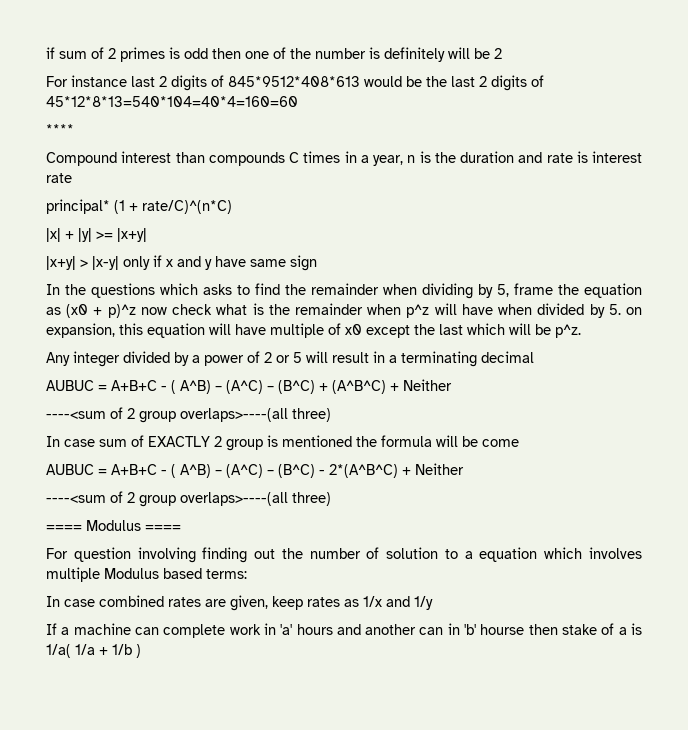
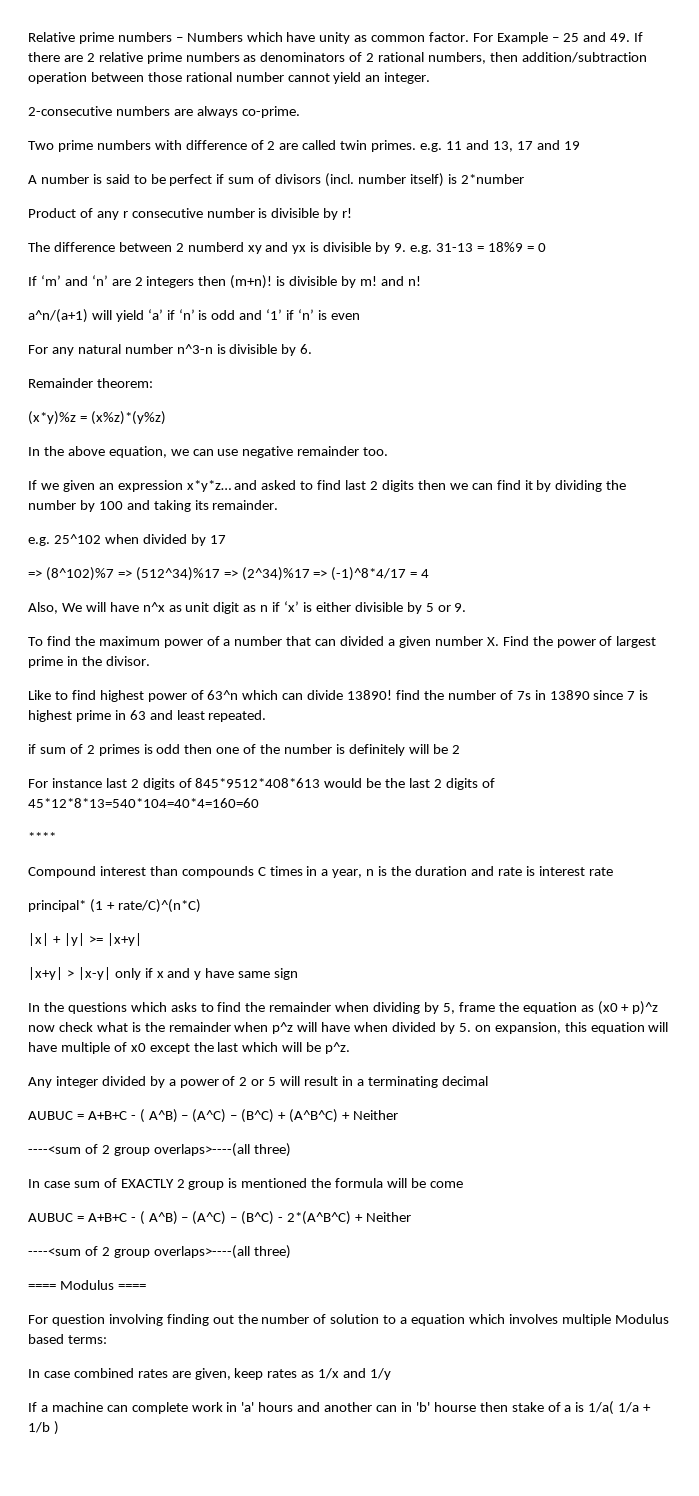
+ Relative prime numbers – Numbers which have unity as common factor. For Example – 25 and 49. If there are 2 relative prime numbers as denominators of 2 rational numbers, then addition/subtraction operation between those rational number cannot yield an integer.
+ 2-consecutive numbers are always co-prime.
+ Two prime numbers with difference of 2 are called twin primes. e.g. 11 and 13, 17 and 19
+ A number is said to be perfect if sum of divisors (incl. number itself) is 2*number
+ Product of any r consecutive number is divisible by r!
+ The difference between 2 numberd xy and yx is divisible by 9. e.g. 31-13 = 18%9 = 0
+ If ‘m’ and ‘n’ are 2 integers then (m+n)! is divisible by m! and n!
+ a^n/(a+1) will yield ‘a’ if ‘n’ is odd and ‘1’ if ‘n’ is even
+ For any natural number n^3-n is divisible by 6.
+ Remainder theorem:
+ (x*y)%z = (x%z)*(y%z)
+ In the above equation, we can use negative remainder too.
+ If we given an expression x*y*z… and asked to find last 2 digits then we can find it by dividing the number by 100 and taking its remainder.
+ e.g. 25^102 when divided by 17
+ => (8^102)%7 => (512^34)%17 => (2^34)%17 => (-1)^8*4/17 = 4
+ Also, We will have n^x as unit digit as n if ‘x’ is either divisible by 5 or 9.
+ To find the maximum power of a number that can divided a given number X. Find the power of largest prime in the divisor.
+ Like to find highest power of 63^n which can divide 13890! find the number of 7s in 13890 since 7 is highest prime in 63 and least repeated.

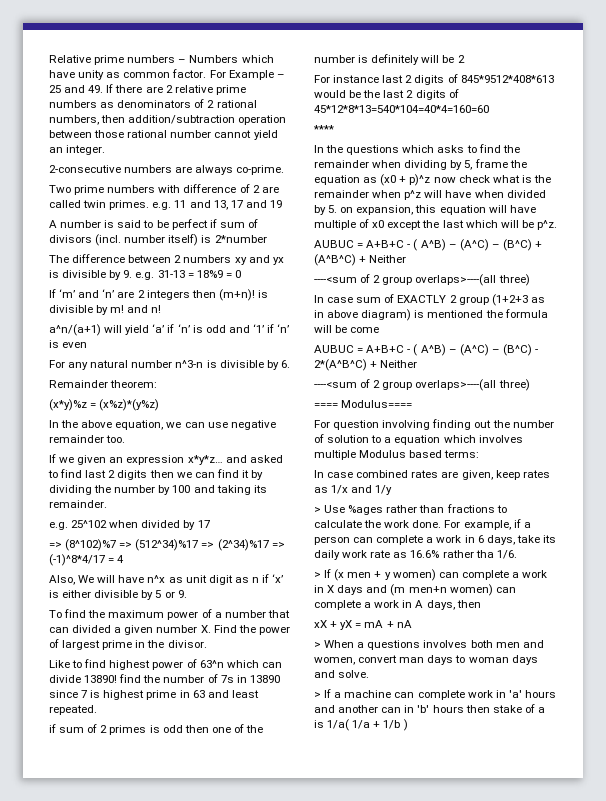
- Product of any r consecutive number is divisible by r!
- The difference between 2 numberd xy and yx is divisible by 9. e.g. 31-13 = 18%9 = 0
+ The difference between 2 numbers xy and yx is divisible by 9. e.g. 31-13 = 18%9 = 0
- Compound interest than compounds C times in a year, n is the duration and rate is interest rate
- principal* (1 + rate/C)^(n*C)
- |x| + |y| >= |x+y|
- |x+y| > |x-y| only if x and y have same sign
- Any integer divided by a power of 2 or 5 will result in a terminating decimal
- In case sum of EXACTLY 2 group is mentioned the formula will be come
+ In case sum of EXACTLY 2 group (1+2+3 as in above diagram) is mentioned the formula will be come
- ==== Modulus ====
+ ==== Modulus====
- If a machine can complete work in 'a' hours and another can in 'b' hourse then stake of a is 1/a( 1/a + 1/b )
+ > Use %ages rather than fractions to calculate the work done. For example, if a person can complete a work in 6 days, take its daily work rate as 16.6% rather tha 1/6.
+ > If (x men + y women) can complete a work in X days and (m men+n women) can complete a work in A days, then
+ xX + yX = mA + nA
+ > When a questions involves both men and women, convert man days to woman days and solve.
+ > If a machine can complete work in 'a' hours and another can in 'b' hours then stake of a is 1/a( 1/a + 1/b )

